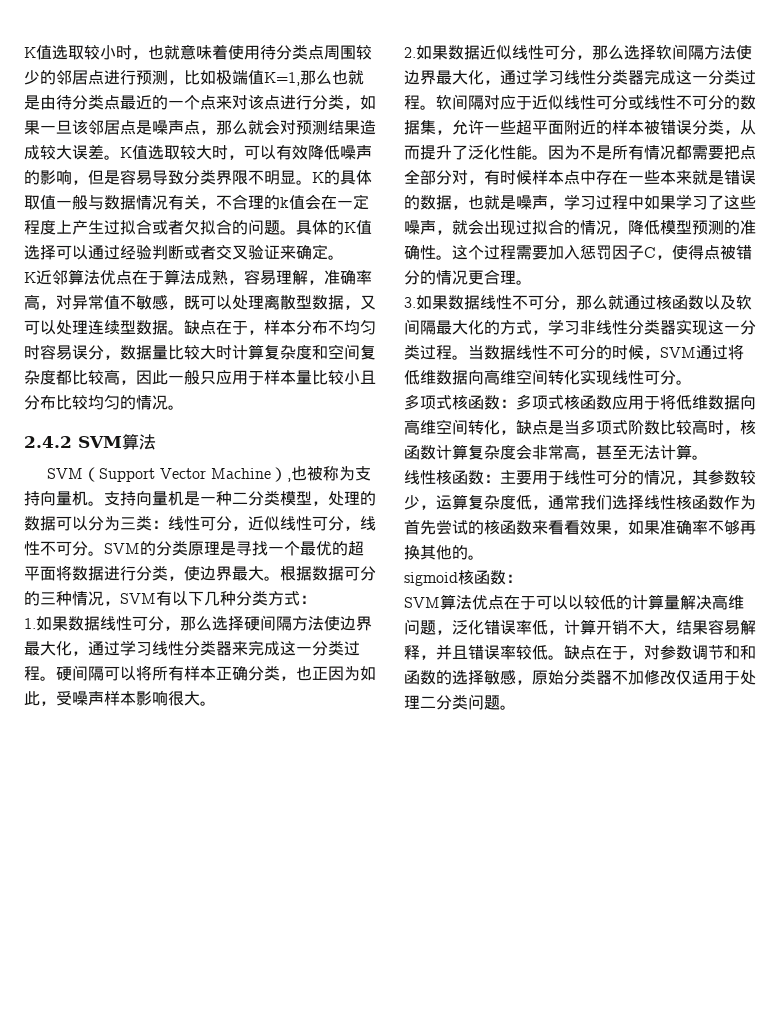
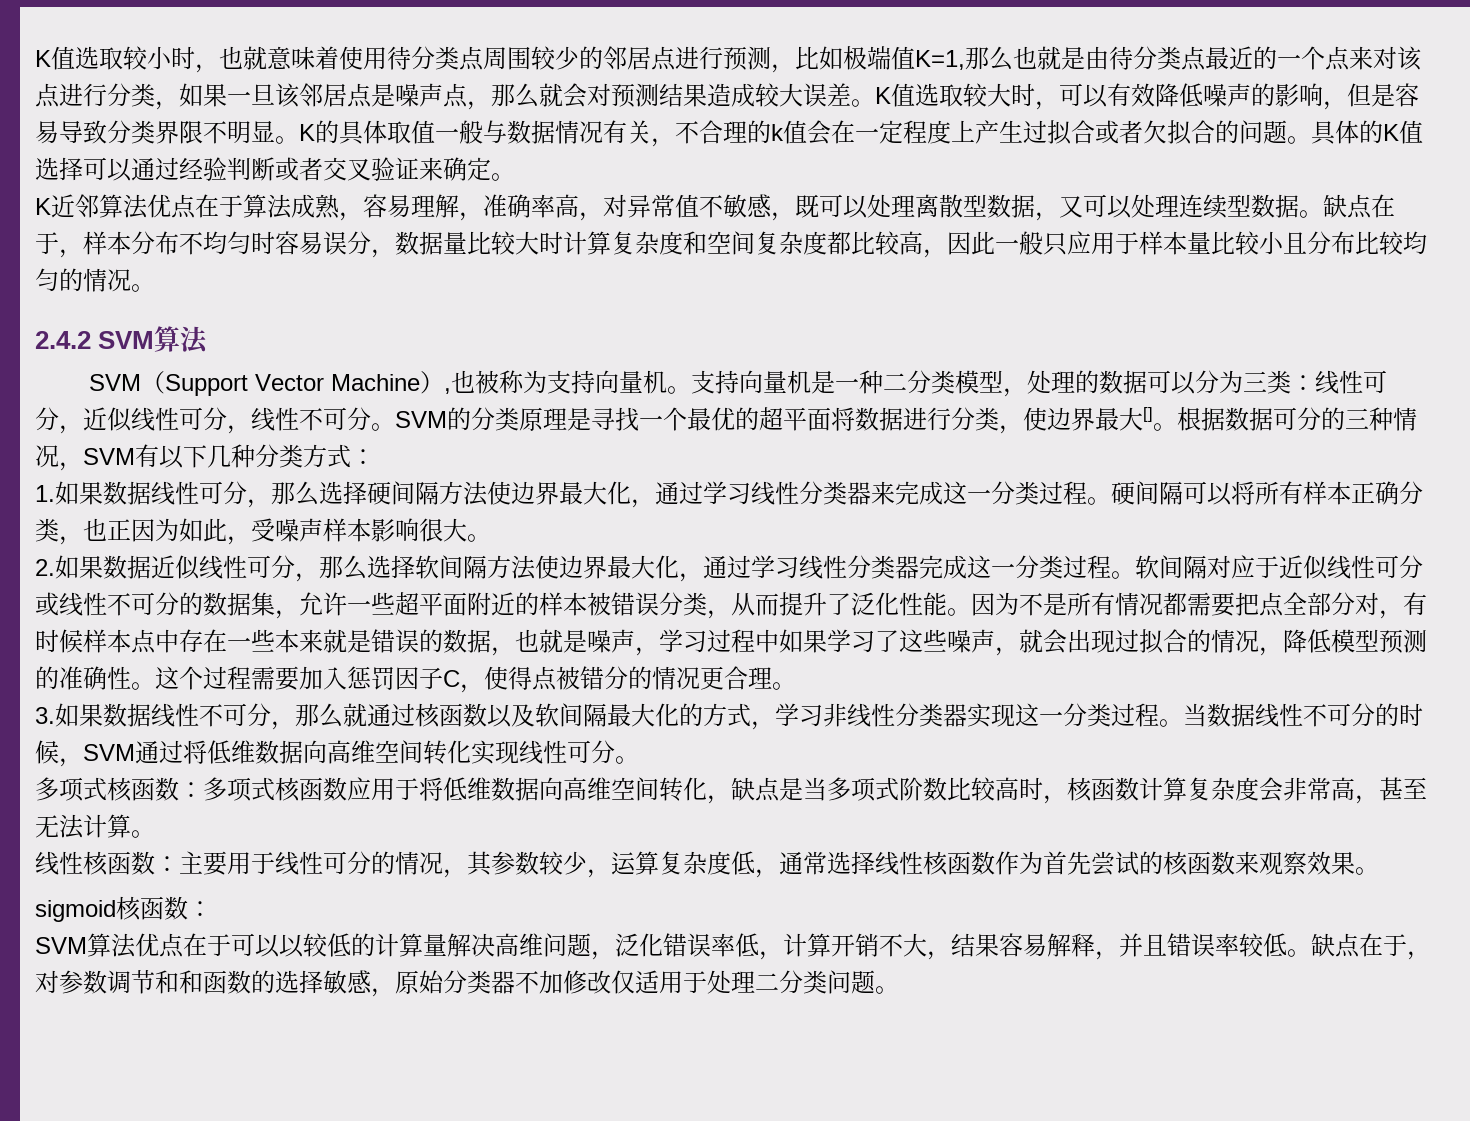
- SVM的分类原理是寻找一个最优的超平面将数据进行分类，使边界最大。
+ SVM的分类原理是寻找一个最优的超平面将数据进行分类，使边界最大[]。
- 线性核函数：主要用于线性可分的情况，其参数较少，运算复杂度低，通常我们选择线性核函数作为首先尝试的核函数来看看效果，如果准确率不够再换其他的。
+ 线性核函数：主要用于线性可分的情况，其参数较少，运算复杂度低，通常选择线性核函数作为首先尝试的核函数来观察效果。

